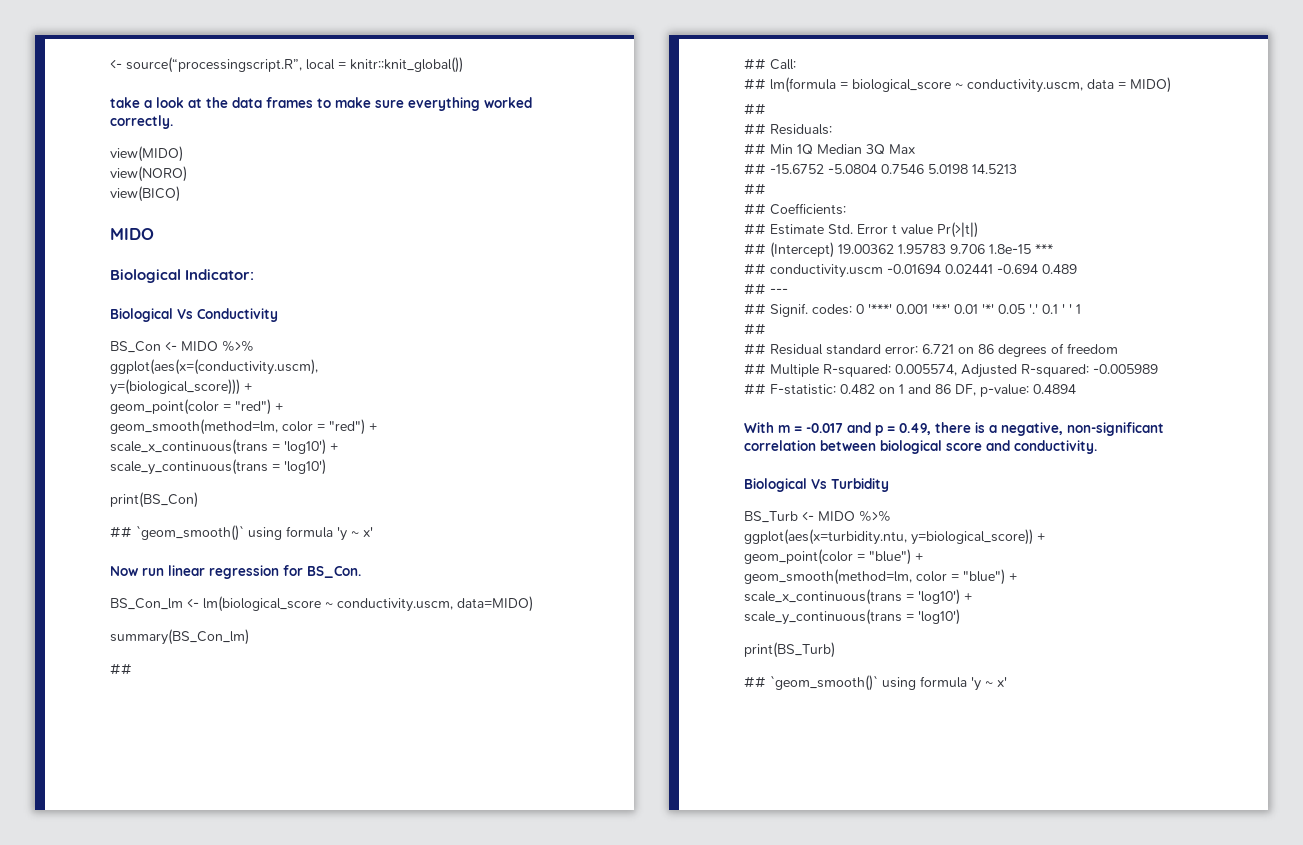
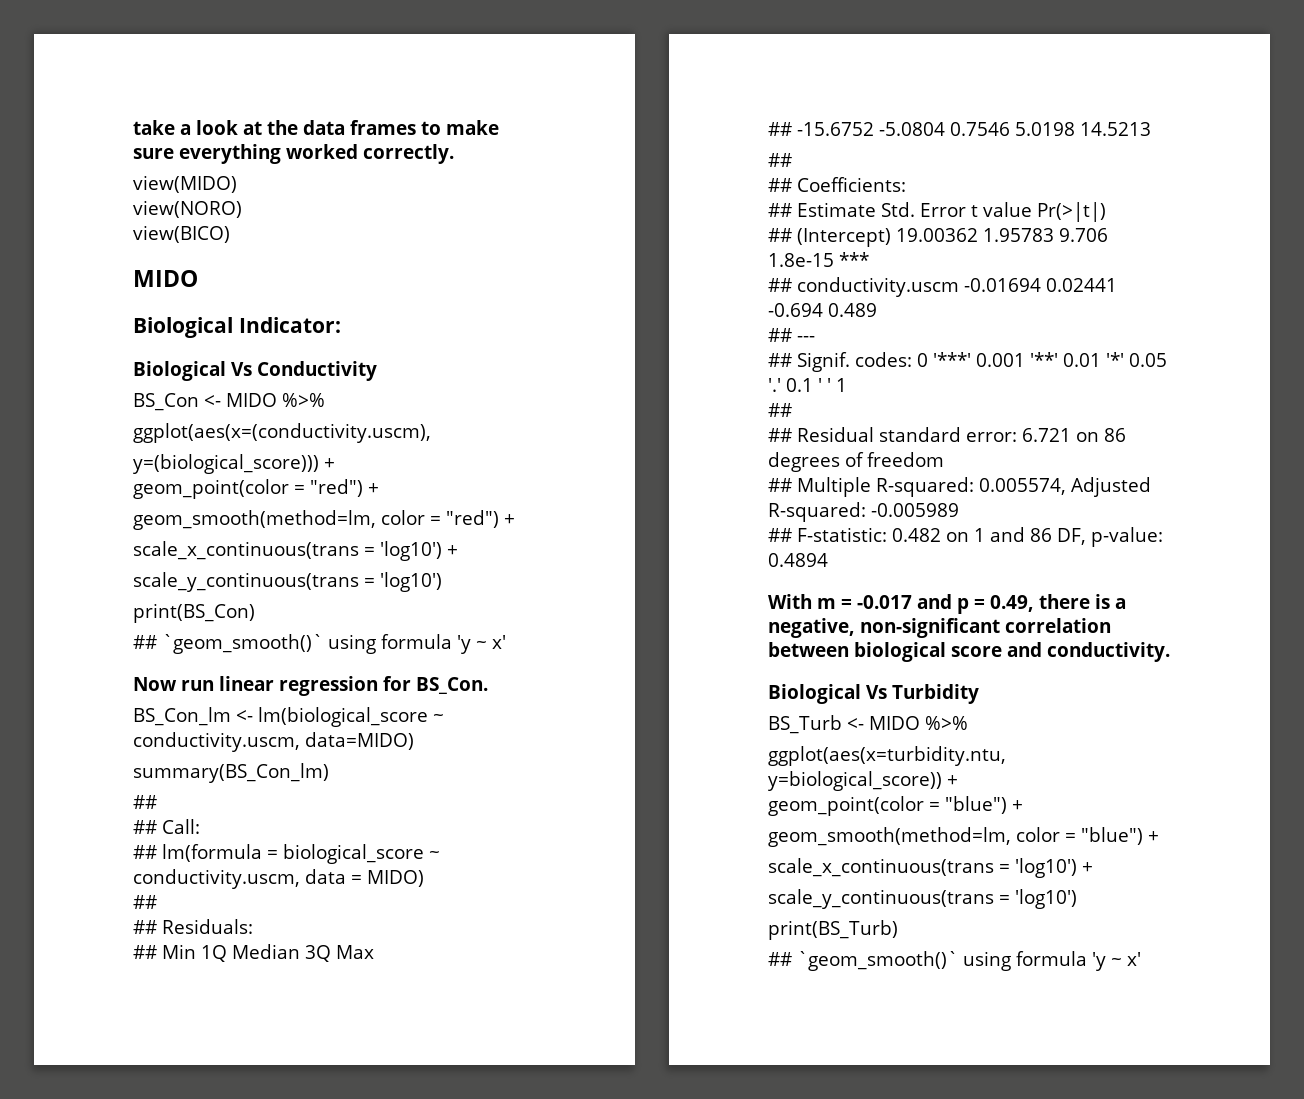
- <- source(“processingscript.R”, local = knitr::knit_global())

